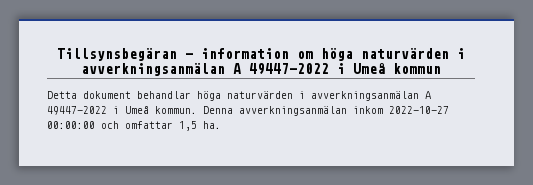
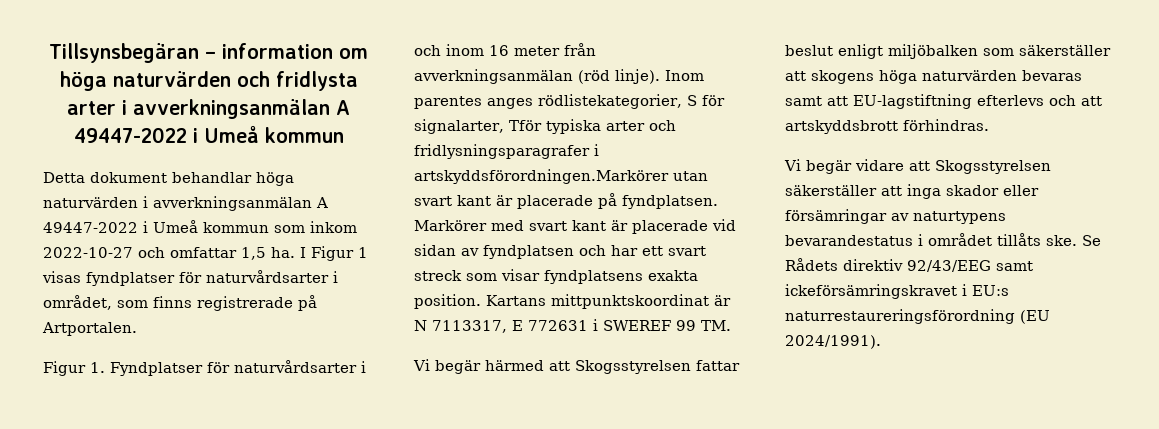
- Tillsynsbegäran – information om höga naturvärden i avverkningsanmälan A 49447-2022 i Umeå kommun
+ Tillsynsbegäran – information om höga naturvärden och fridlysta arter i avverkningsanmälan A 49447-2022 i Umeå kommun
- Detta dokument behandlar höga naturvärden i avverkningsanmälan A 49447-2022 i Umeå kommun. Denna avverkningsanmälan inkom 2022-10-27 00:00:00 och omfattar 1,5 ha.
+ Detta dokument behandlar höga naturvärden i avverkningsanmälan A 49447-2022 i Umeå kommun som inkom 2022-10-27 och omfattar 1,5 ha.
+ I Figur 1 visas fyndplatser för naturvårdsarter i området, som finns registrerade på Artportalen.
+ Figur 1. Fyndplatser för naturvårdsarter i och inom 16 meter från avverkningsanmälan (röd linje). Inom parentes anges rödlistekategorier, S för signalarter, Tför typiska arter och fridlysningsparagrafer i artskyddsförordningen.Markörer utan svart kant är placerade på fyndplatsen. Markörer med svart kant är placerade vid sidan av fyndplatsen och har ett svart streck som visar fyndplatsens exakta position. Kartans mittpunktskoordinat är N 7113317, E 772631 i SWEREF 99 TM.
+ Vi begär härmed att Skogsstyrelsen fattar beslut enligt miljöbalken som säkerställer att skogens höga naturvärden bevaras samt att EU-lagstiftning efterlevs och att artskyddsbrott förhindras.
+ Vi begär vidare att Skogsstyrelsen säkerställer att inga skador eller försämringar av naturtypens bevarandestatus i området tillåts ske. Se Rådets direktiv 92/43/EEG samt ickeförsämringskravet i EU:s naturrestaureringsförordning (EU 2024/1991).

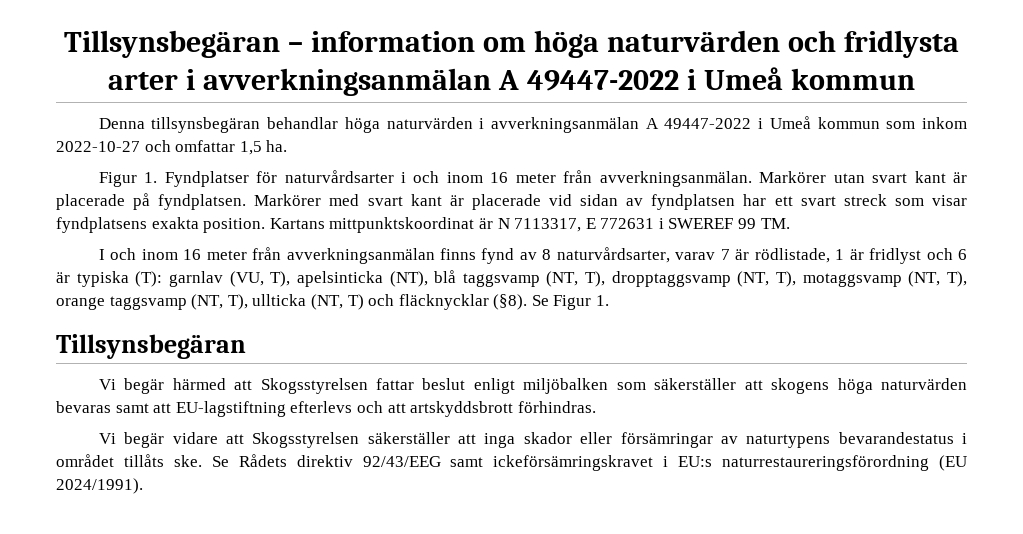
- Detta dokument behandlar höga naturvärden i avverkningsanmälan A 49447-2022 i Umeå kommun som inkom 2022-10-27 och omfattar 1,5 ha. I Figur 1 visas fyndplatser för naturvårdsarter i området, som finns registrerade på Artportalen.
+ Denna tillsynsbegäran behandlar höga naturvärden i avverkningsanmälan A 49447-2022 i Umeå kommun som inkom 2022-10-27 och omfattar 1,5 ha.
- Figur 1. Fyndplatser för naturvårdsarter i och inom 16 meter från avverkningsanmälan (röd linje). Inom parentes anges rödlistekategorier, S för signalarter, Tför typiska arter och fridlysningsparagrafer i artskyddsförordningen.Markörer utan svart kant är placerade på fyndplatsen.
+ Figur 1. Fyndplatser för naturvårdsarter i och inom 16 meter från avverkningsanmälan. Markörer utan svart kant är placerade på fyndplatsen.
- Markörer med svart kant är placerade vid sidan av fyndplatsen och har ett svart streck som visar fyndplatsens exakta position.
+ Markörer med svart kant är placerade vid sidan av fyndplatsen har ett svart streck som visar fyndplatsens exakta position.
+ I och inom 16 meter från avverkningsanmälan finns fynd av 8 naturvårdsarter, varav 7 är rödlistade, 1 är fridlyst och 6 är typiska (T): garnlav (VU, T), apelsinticka (NT), blå taggsvamp (NT, T), dropptaggsvamp (NT, T), motaggsvamp (NT, T), orange taggsvamp (NT, T), ullticka (NT, T) och fläcknycklar (§8). Se Figur 1.
+ Tillsynsbegäran

